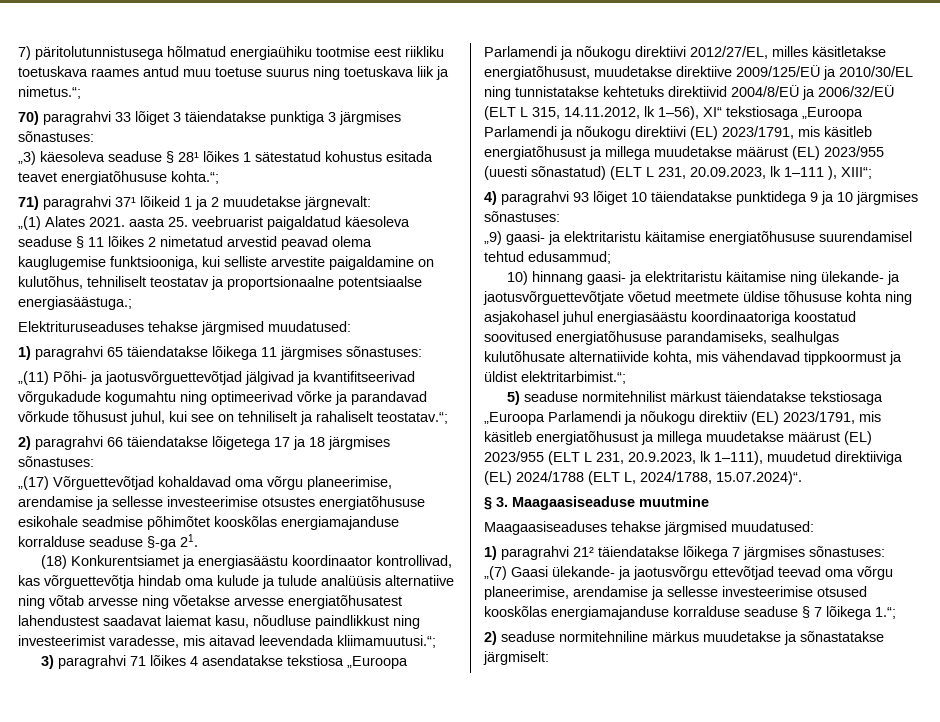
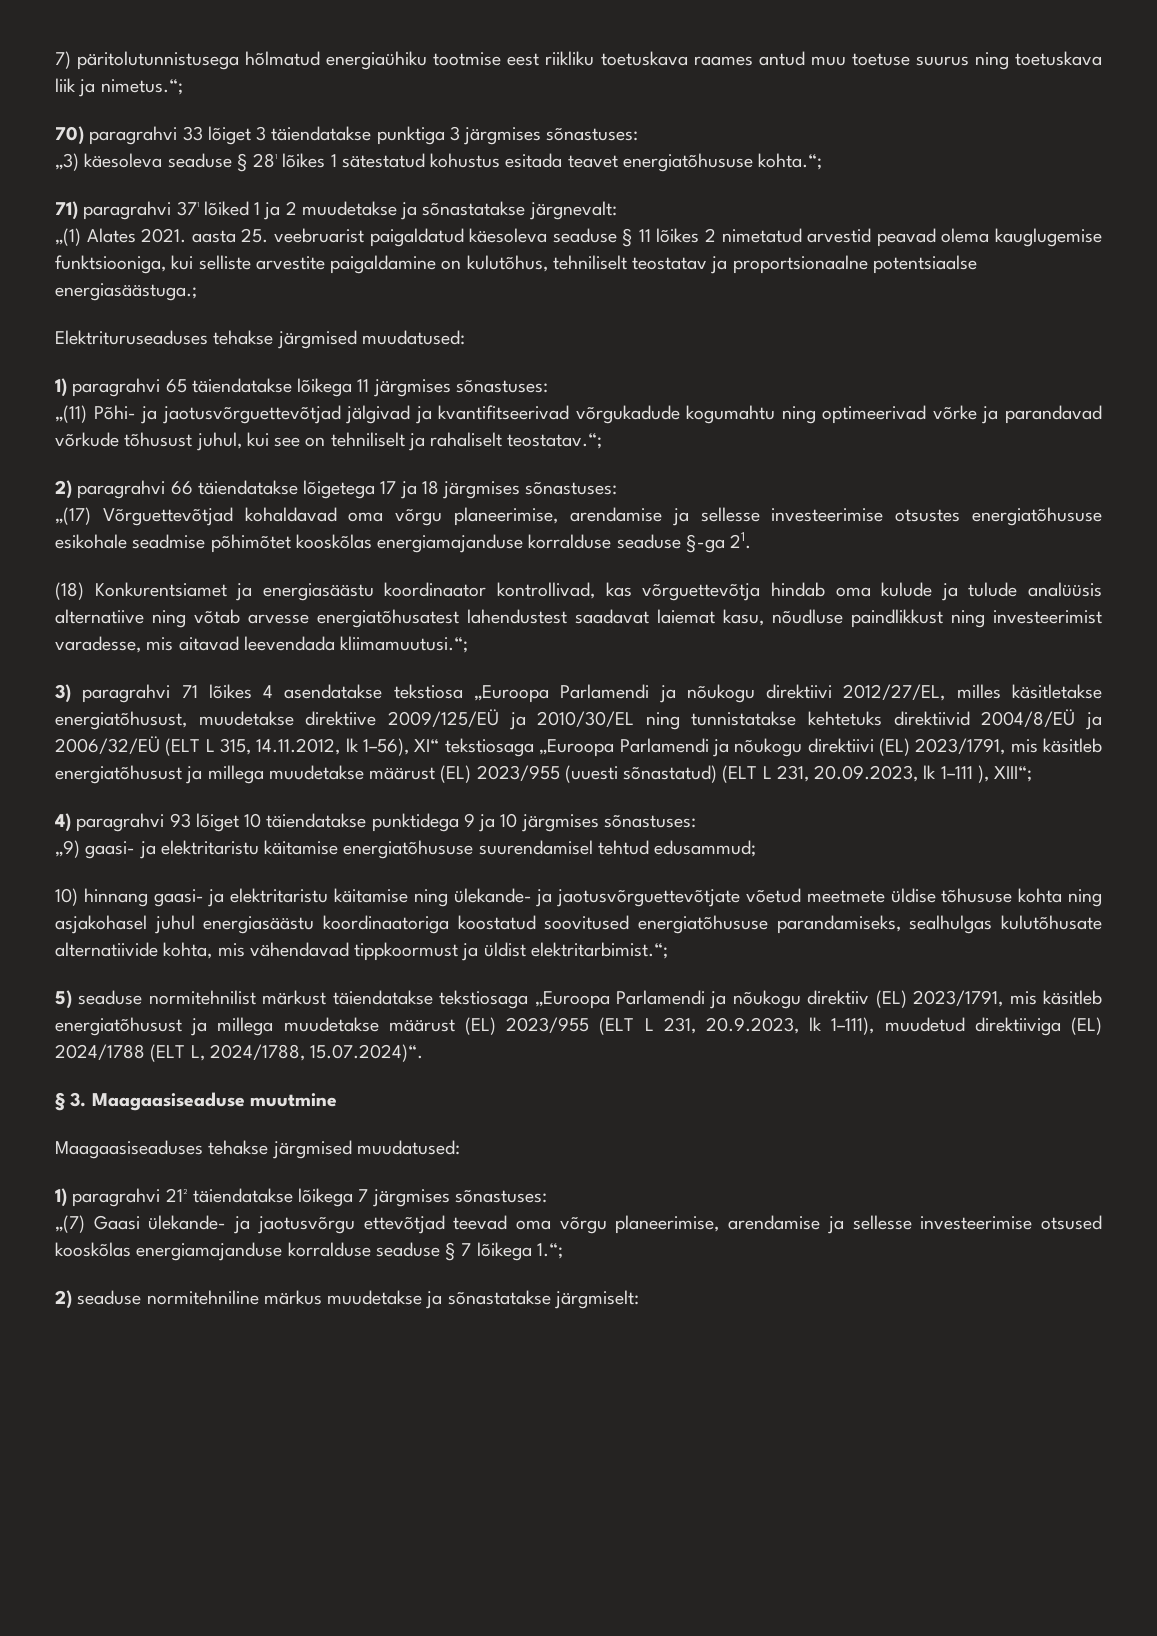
- 71) paragrahvi 37¹ lõikeid 1 ja 2 muudetakse järgnevalt:
+ 71) paragrahvi 37¹ lõiked 1 ja 2 muudetakse ja sõnastatakse järgnevalt:
- (18) Konkurentsiamet ja energiasäästu koordinaator kontrollivad, kas võrguettevõtja hindab oma kulude ja tulude analüüsis alternatiive ning võtab arvesse ning võetakse arvesse energiatõhusatest lahendustest saadavat laiemat kasu, nõudluse paindlikkust ning investeerimist varadesse, mis aitavad leevendada kliimamuutusi.“;
+ (18) Konkurentsiamet ja energiasäästu koordinaator kontrollivad, kas võrguettevõtja hindab oma kulude ja tulude analüüsis alternatiive ning võtab arvesse energiatõhusatest lahendustest saadavat laiemat kasu, nõudluse paindlikkust ning investeerimist varadesse, mis aitavad leevendada kliimamuutusi.“;

